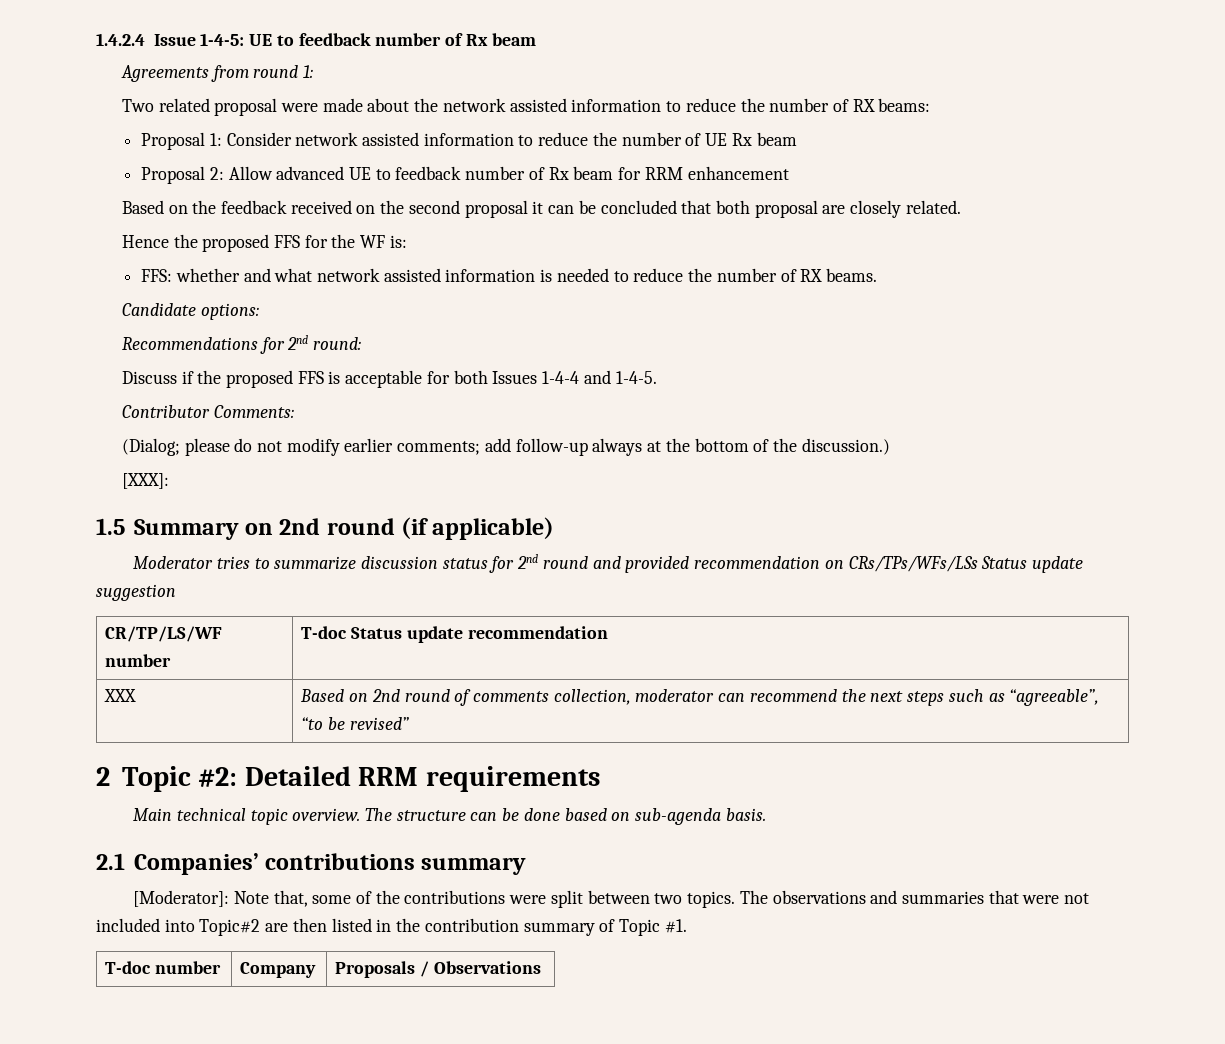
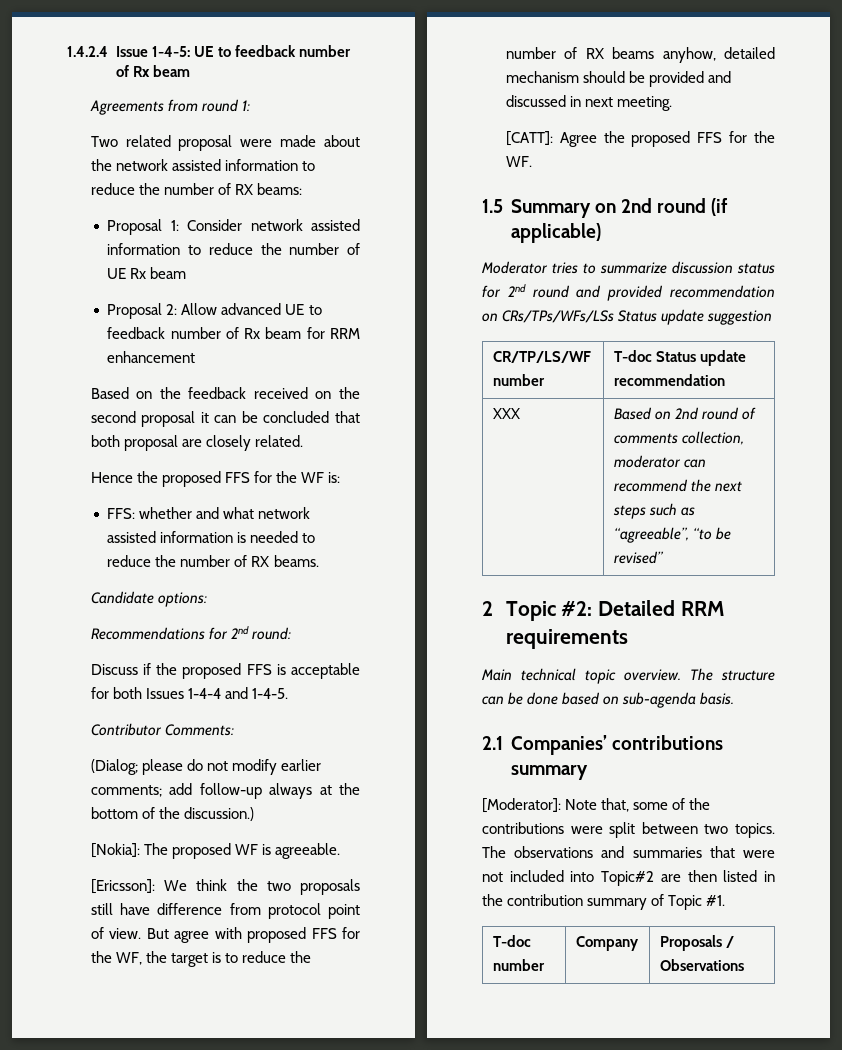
- [XXX]:
+ [Nokia]: The proposed WF is agreeable.
+ [Ericsson]: We think the two proposals still have difference from protocol point of view. But agree with proposed FFS for the WF, the target is to reduce the number of RX beams anyhow, detailed mechanism should be provided and discussed in next meeting.
+ [CATT]: Agree the proposed FFS for the WF.

